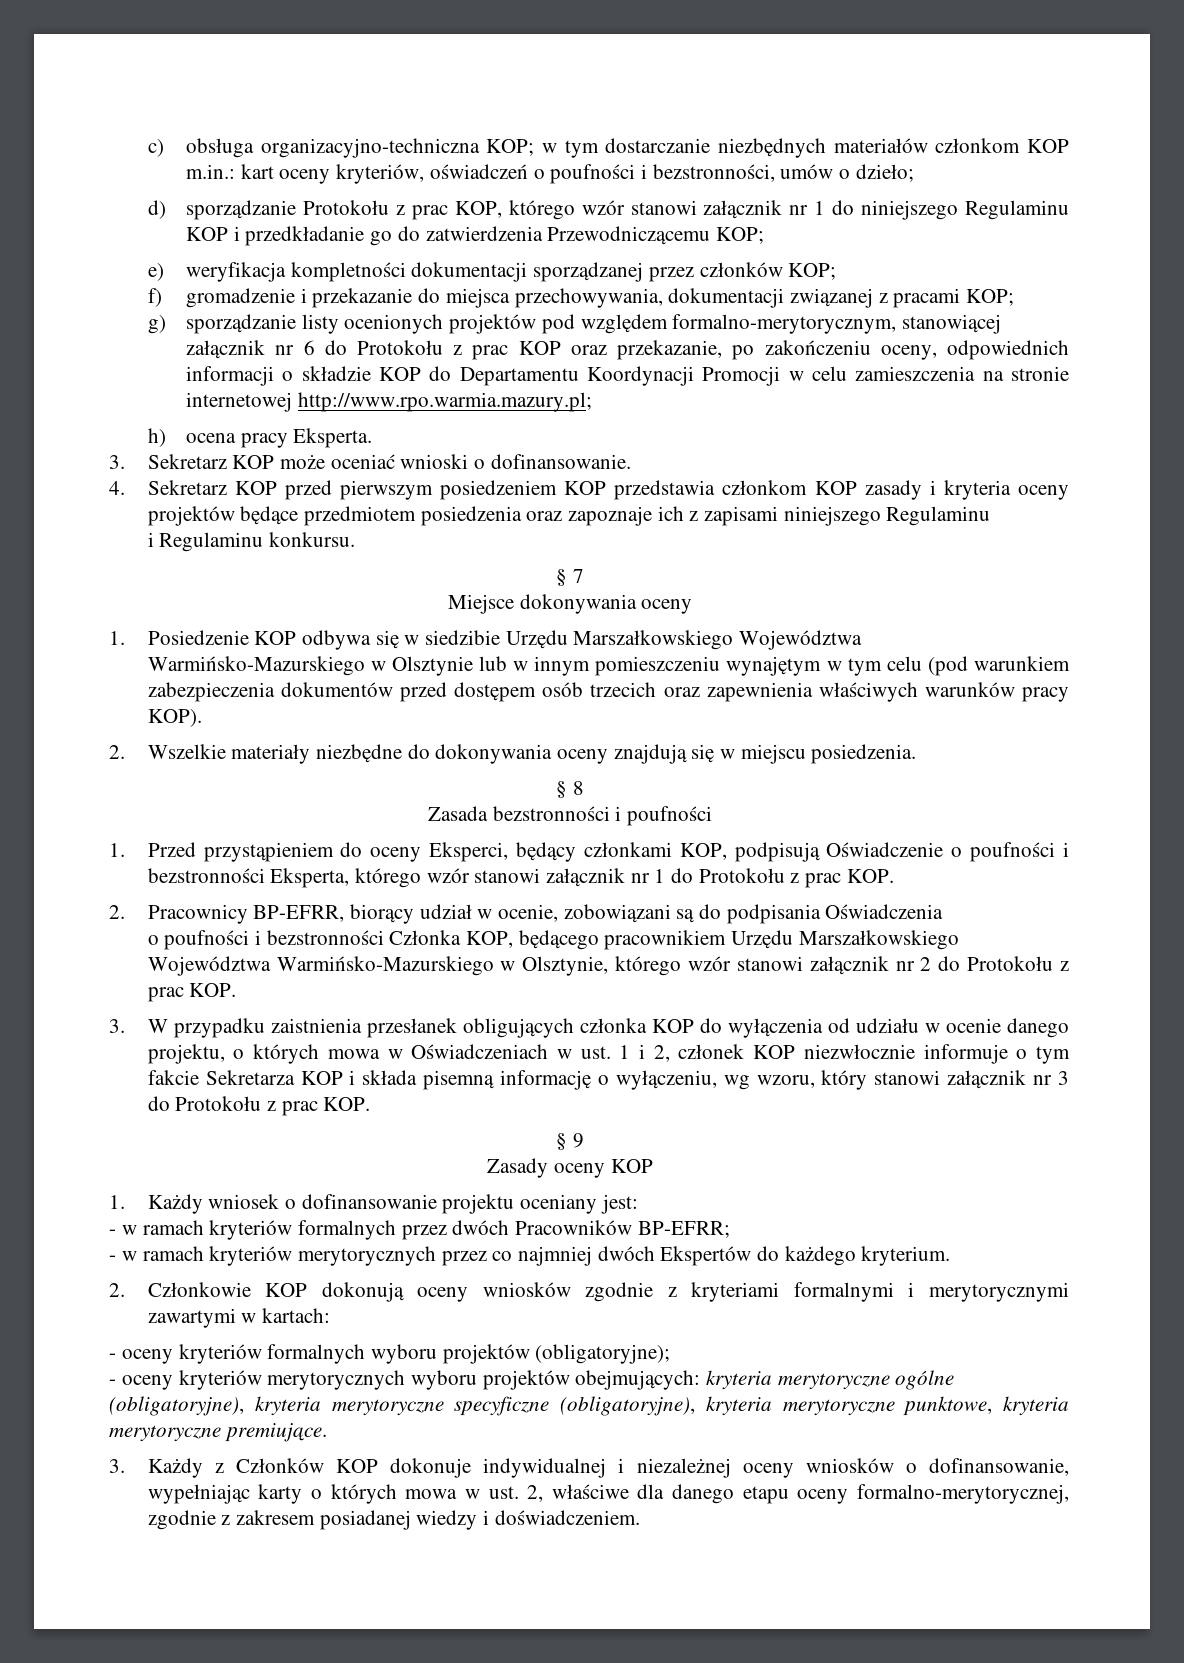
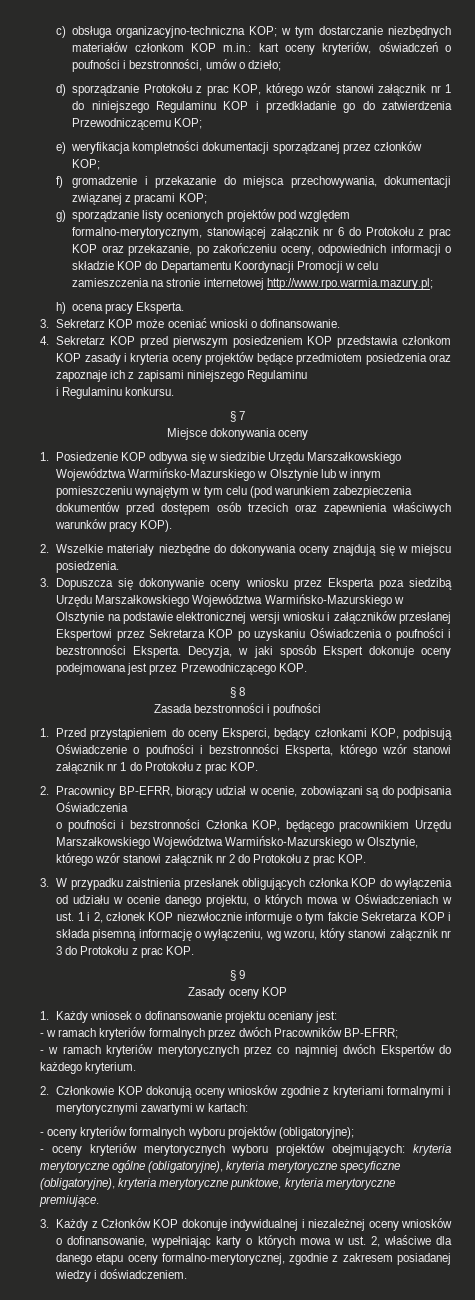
+ 3. Dopuszcza się dokonywanie oceny wniosku przez Eksperta poza siedzibą Urzędu Marszałkowskiego Województwa Warmińsko-Mazurskiego w Olsztynie na podstawie elektronicznej wersji wniosku i załączników przesłanej Ekspertowi przez Sekretarza KOP po uzyskaniu Oświadczenia o poufności i bezstronności Eksperta. Decyzja, w jaki sposób Ekspert dokonuje oceny podejmowana jest przez Przewodniczącego KOP.

